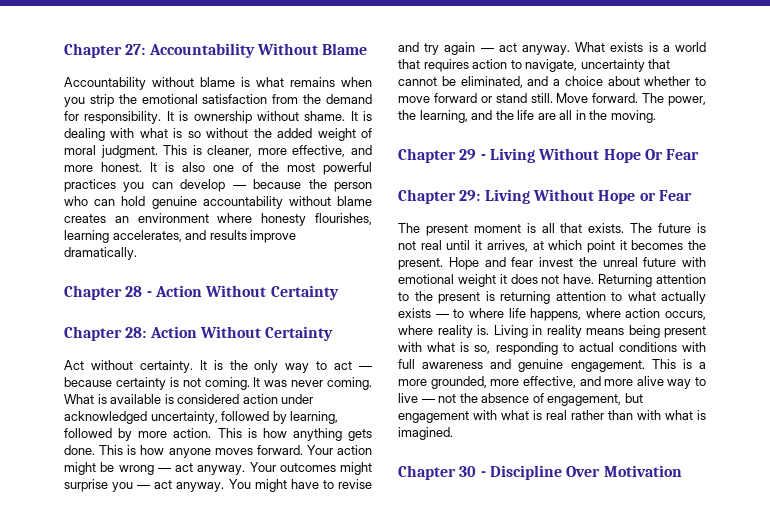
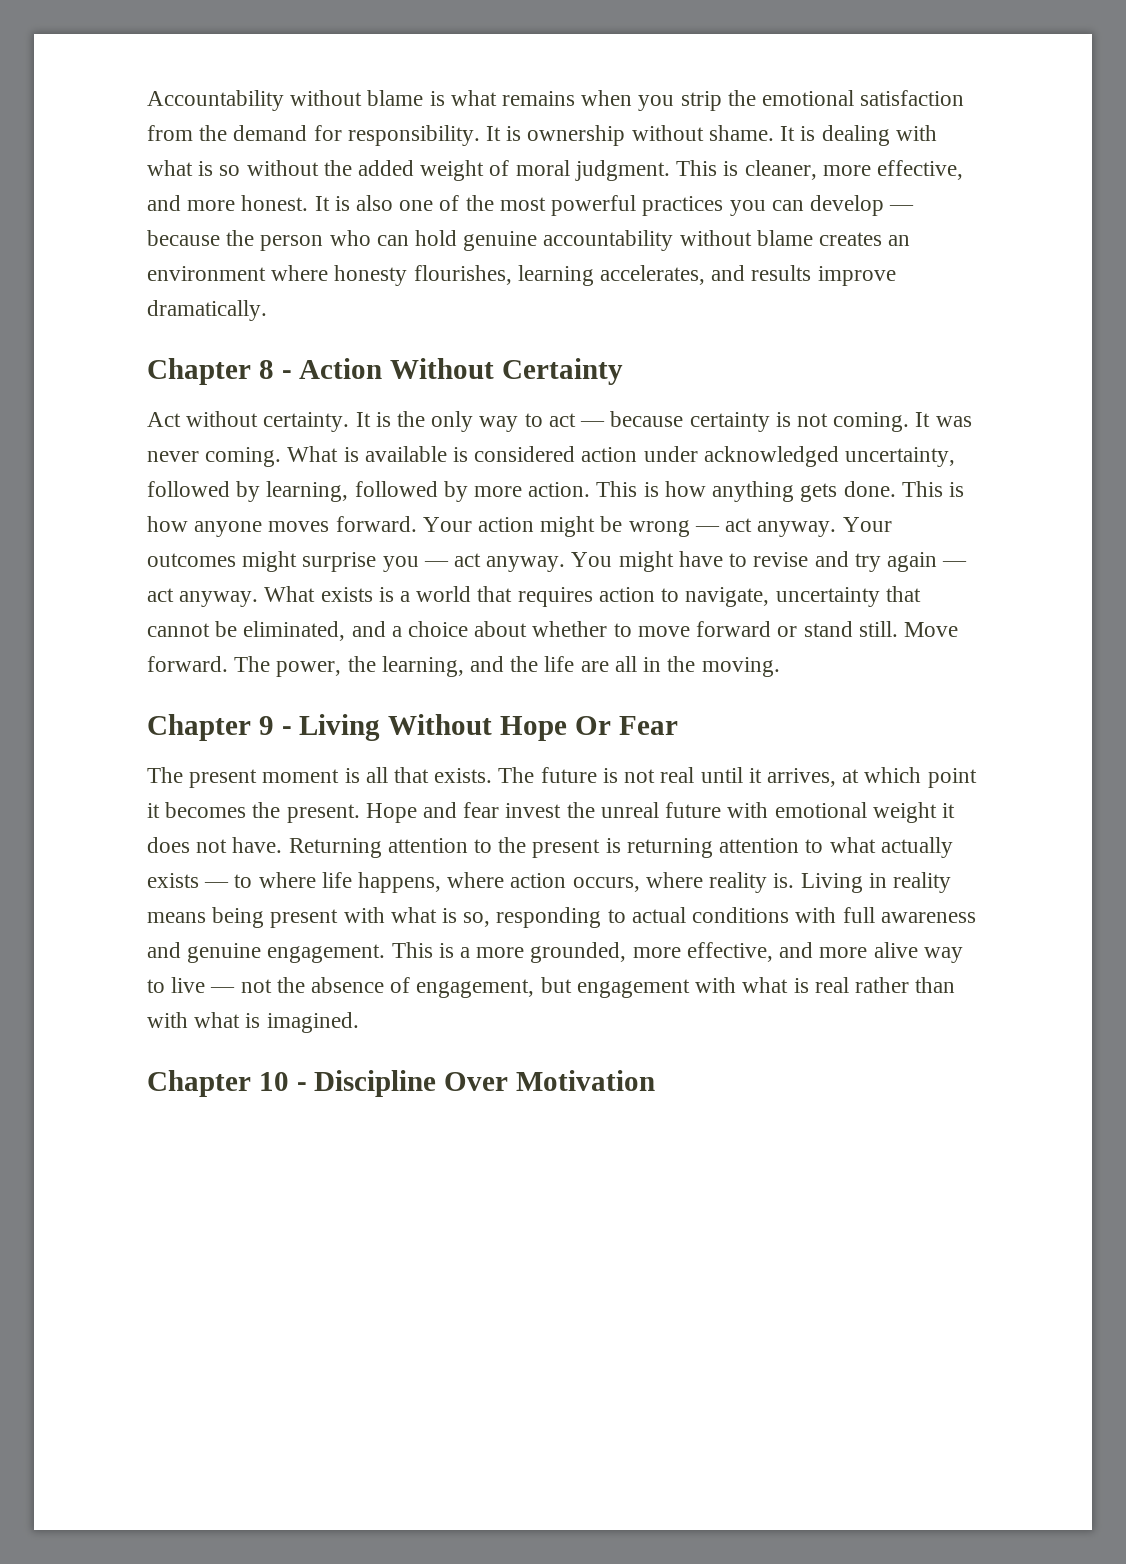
- Chapter 27: Accountability Without Blame
- Chapter 28 - Action Without Certainty
+ Chapter 8 - Action Without Certainty
- Chapter 28: Action Without Certainty
- Chapter 29 - Living Without Hope Or Fear
+ Chapter 9 - Living Without Hope Or Fear
- Chapter 29: Living Without Hope or Fear
- Chapter 30 - Discipline Over Motivation
+ Chapter 10 - Discipline Over Motivation

